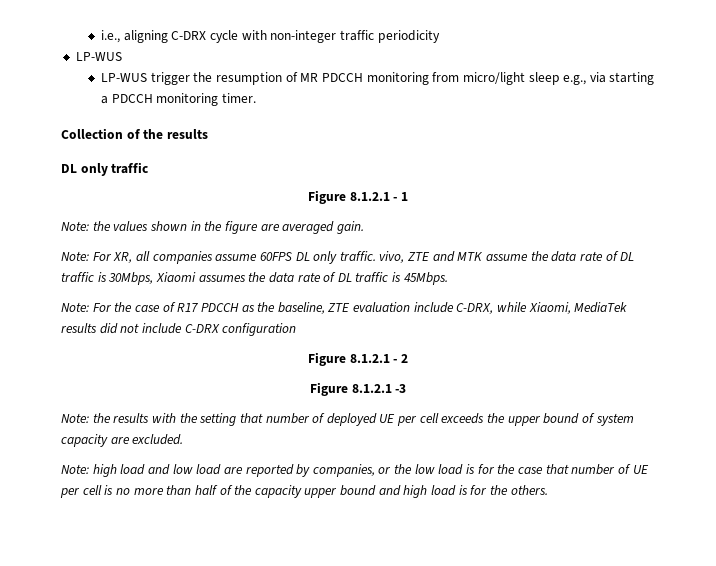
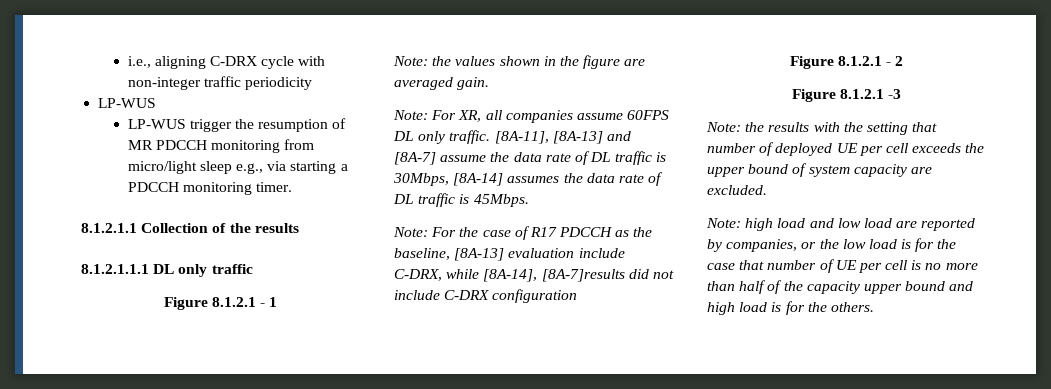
- Collection of the results
+ 8.1.2.1.1 Collection of the results
- DL only traffic
+ 8.1.2.1.1.1 DL only traffic
- Note: For XR, all companies assume 60FPS DL only traffic. vivo, ZTE and MTK assume the data rate of DL traffic is 30Mbps, Xiaomi assumes the data rate of DL traffic is 45Mbps.
+ Note: For XR, all companies assume 60FPS DL only traffic. [8A-11], [8A-13] and [8A-7] assume the data rate of DL traffic is 30Mbps, [8A-14] assumes the data rate of DL traffic is 45Mbps.
- Note: For the case of R17 PDCCH as the baseline, ZTE evaluation include C-DRX, while Xiaomi, MediaTek results did not include C-DRX configuration
+ Note: For the case of R17 PDCCH as the baseline, [8A-13] evaluation include C-DRX, while [8A-14], [8A-7]results did not include C-DRX configuration

